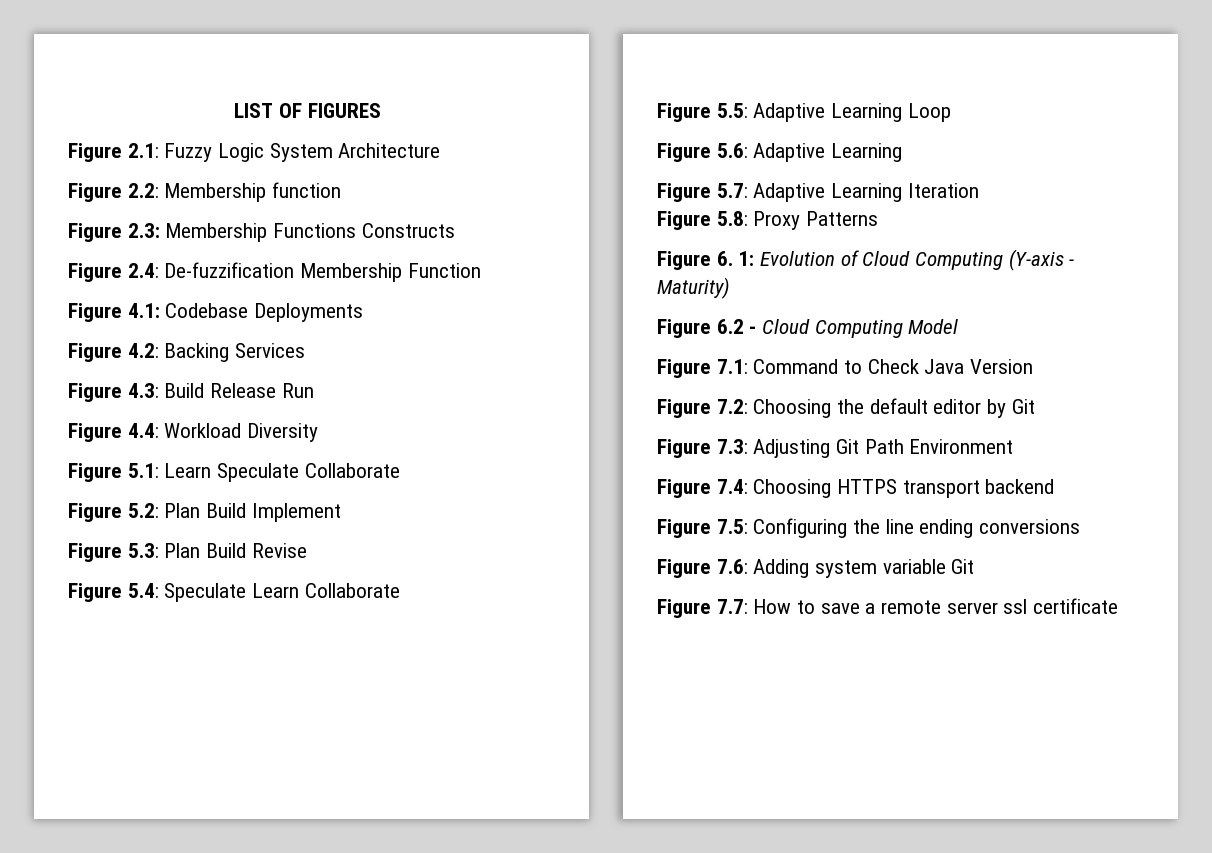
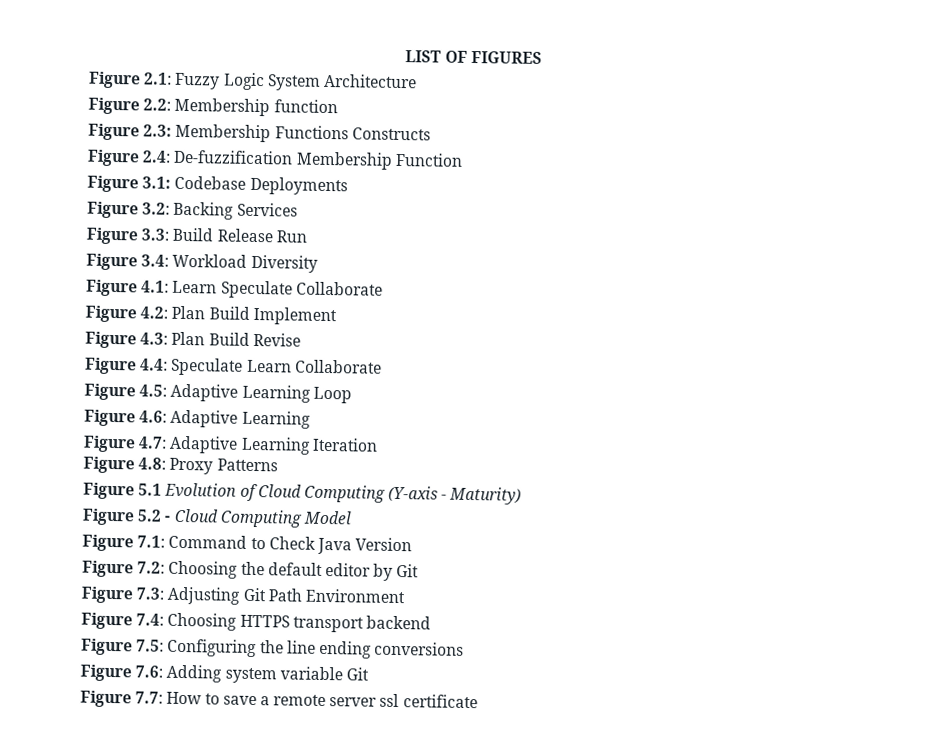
- Figure 4.1: Codebase Deployments
+ Figure 3.1: Codebase Deployments
- Figure 4.2: Backing Services
+ Figure 3.2: Backing Services
- Figure 4.3: Build Release Run
+ Figure 3.3: Build Release Run
- Figure 4.4: Workload Diversity
+ Figure 3.4: Workload Diversity
- Figure 5.1: Learn Speculate Collaborate
+ Figure 4.1: Learn Speculate Collaborate
- Figure 5.2: Plan Build Implement
+ Figure 4.2: Plan Build Implement
- Figure 5.3: Plan Build Revise
+ Figure 4.3: Plan Build Revise
- Figure 5.4: Speculate Learn Collaborate
+ Figure 4.4: Speculate Learn Collaborate
- Figure 5.5: Adaptive Learning Loop
+ Figure 4.5: Adaptive Learning Loop
- Figure 5.6: Adaptive Learning
+ Figure 4.6: Adaptive Learning
- Figure 5.7: Adaptive Learning Iteration
+ Figure 4.7: Adaptive Learning Iteration
- Figure 5.8: Proxy Patterns
+ Figure 4.8: Proxy Patterns
- Figure 6. 1: Evolution of Cloud Computing (Y-axis - Maturity)
+ Figure 5.1 Evolution of Cloud Computing (Y-axis - Maturity)
- Figure 6.2 - Cloud Computing Model
+ Figure 5.2 - Cloud Computing Model

